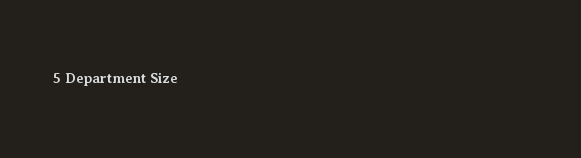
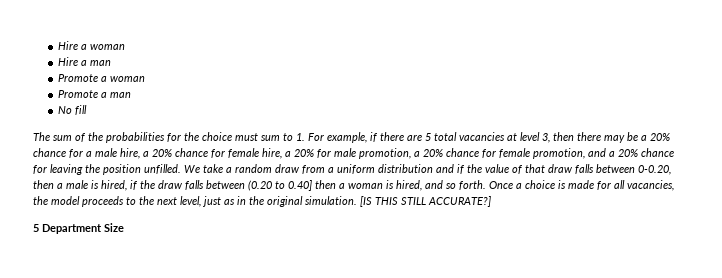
+ Hire a woman
+ Hire a man
+ Promote a woman
+ Promote a man
+ No fill
+ The sum of the probabilities for the choice must sum to 1. For example, if there are 5 total vacancies at level 3, then there may be a 20% chance for a male hire, a 20% chance for female hire, a 20% for male promotion, a 20% chance for female promotion, and a 20% chance for leaving the position unfilled. We take a random draw from a uniform distribution and if the value of that draw falls between 0-0.20, then a male is hired, if the draw falls between (0.20 to 0.40] then a woman is hired, and so forth. Once a choice is made for all vacancies, the model proceeds to the next level, just as in the original simulation. [IS THIS STILL ACCURATE?]

